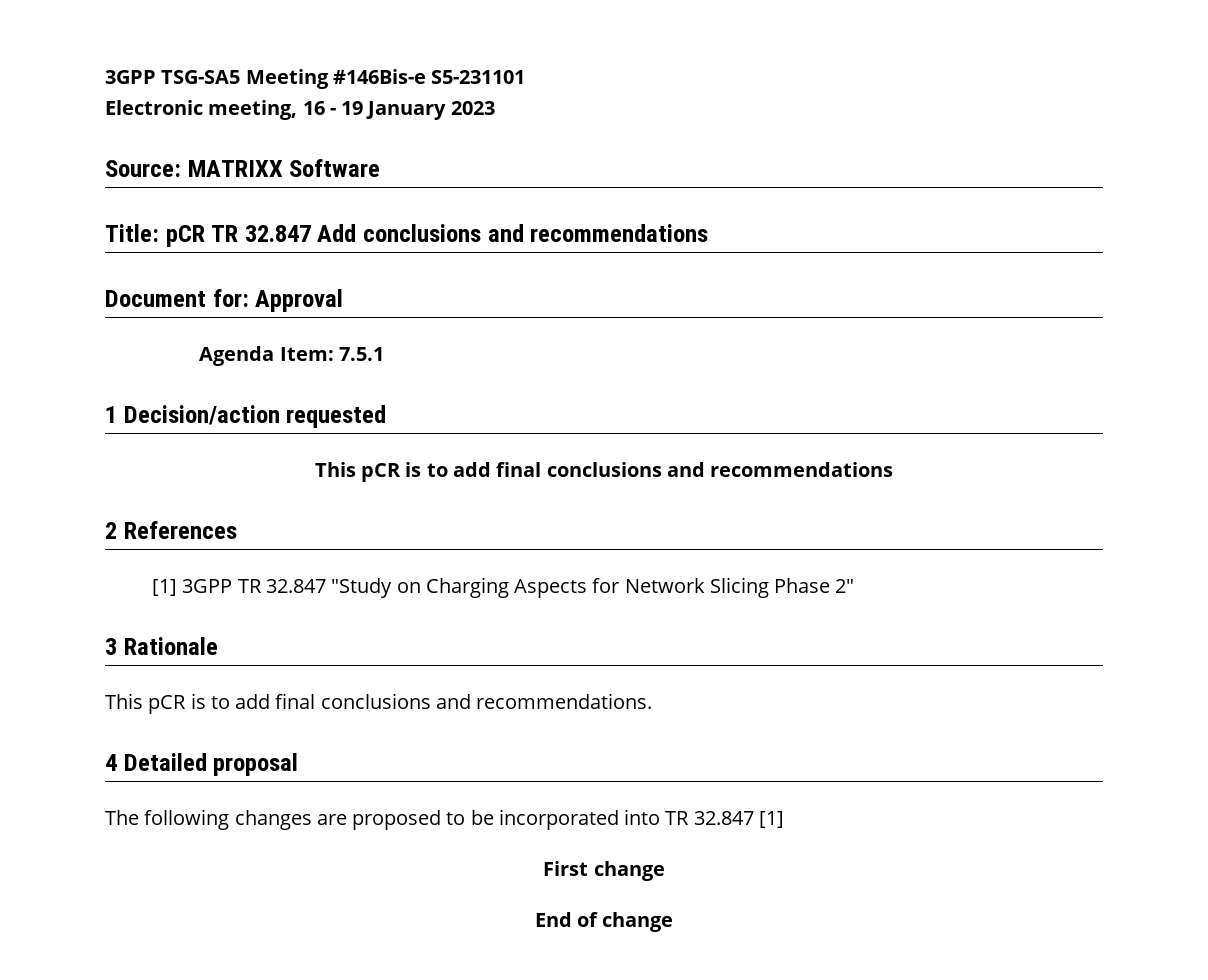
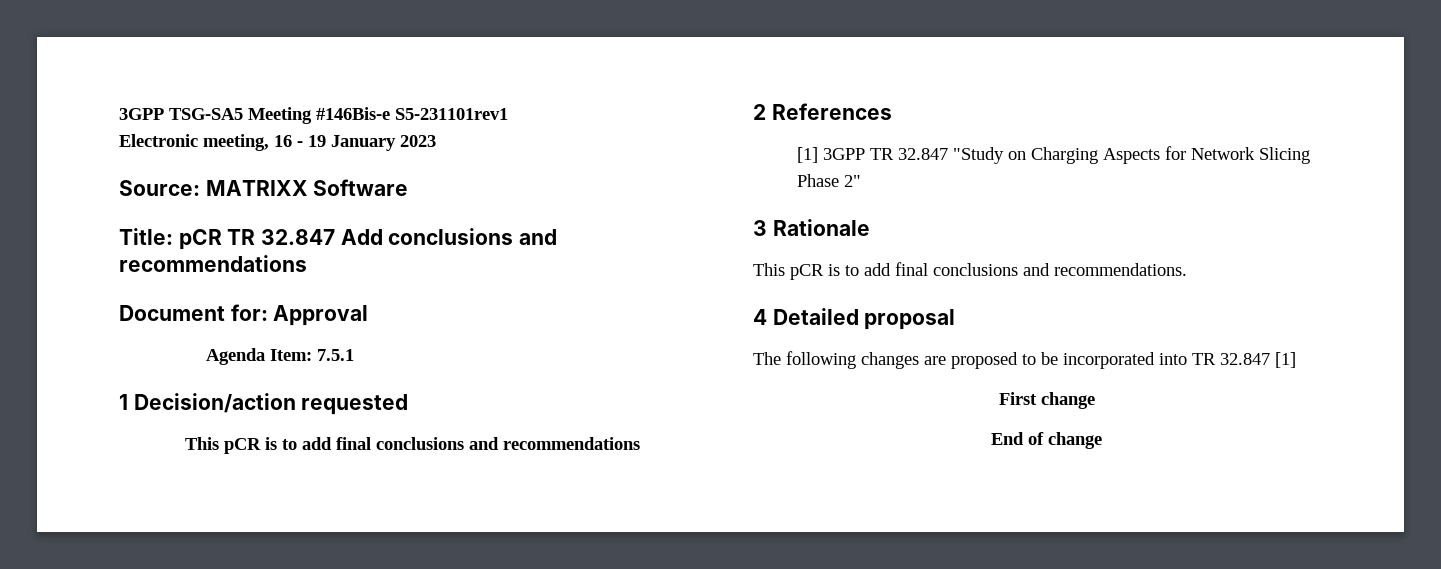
- 3GPP TSG-SA5 Meeting #146Bis-e S5-231101
+ 3GPP TSG-SA5 Meeting #146Bis-e S5-231101rev1

